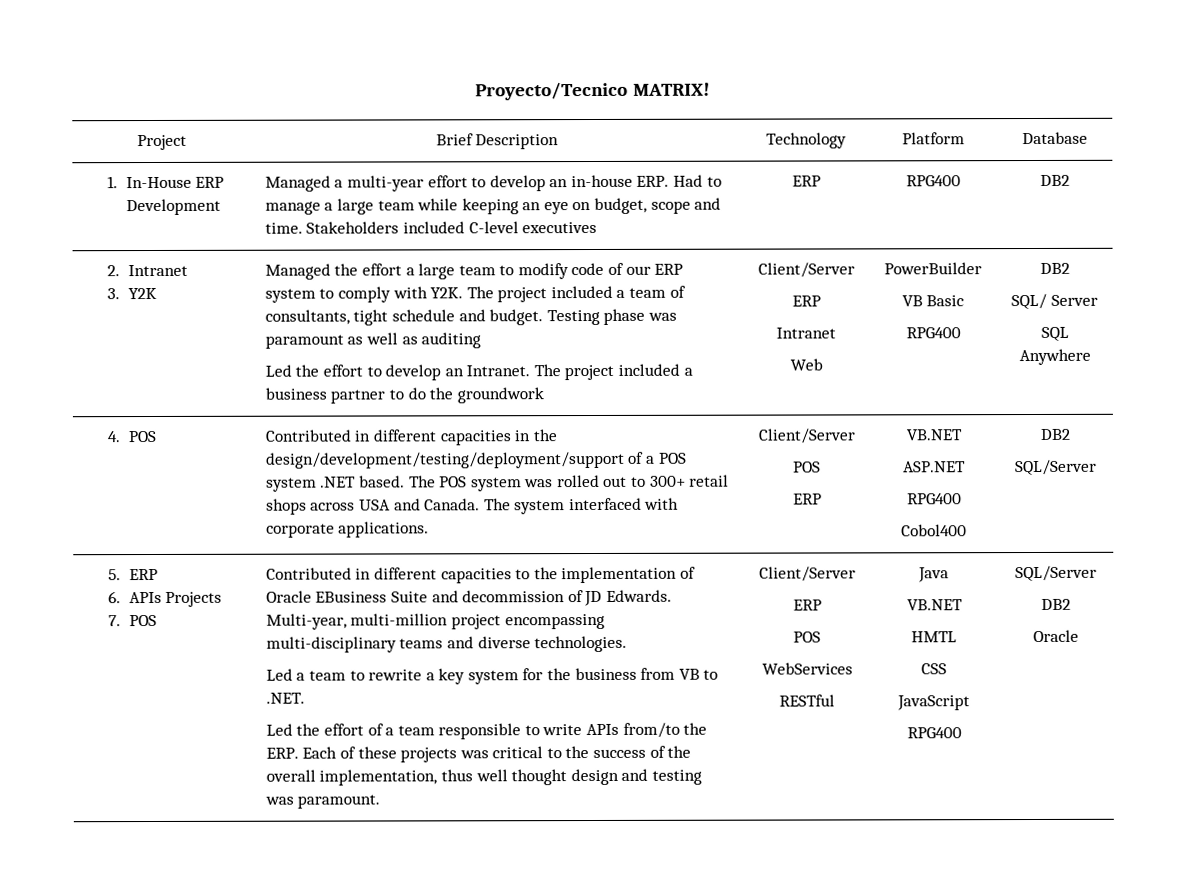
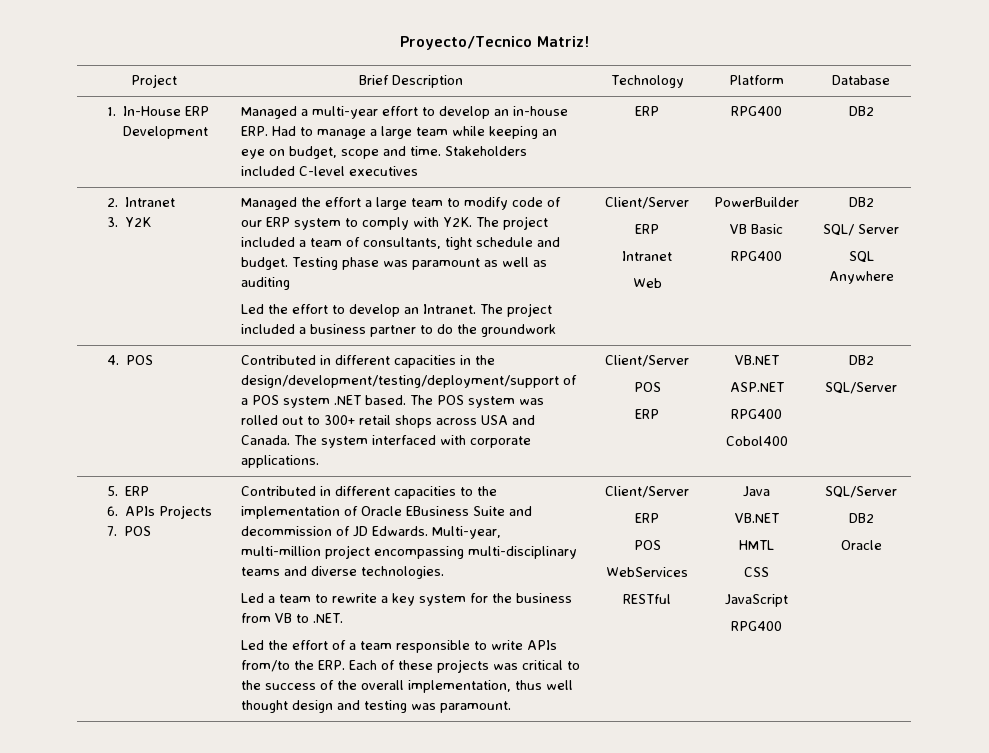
- Proyecto/Tecnico MATRIX!
+ Proyecto/Tecnico Matriz!

